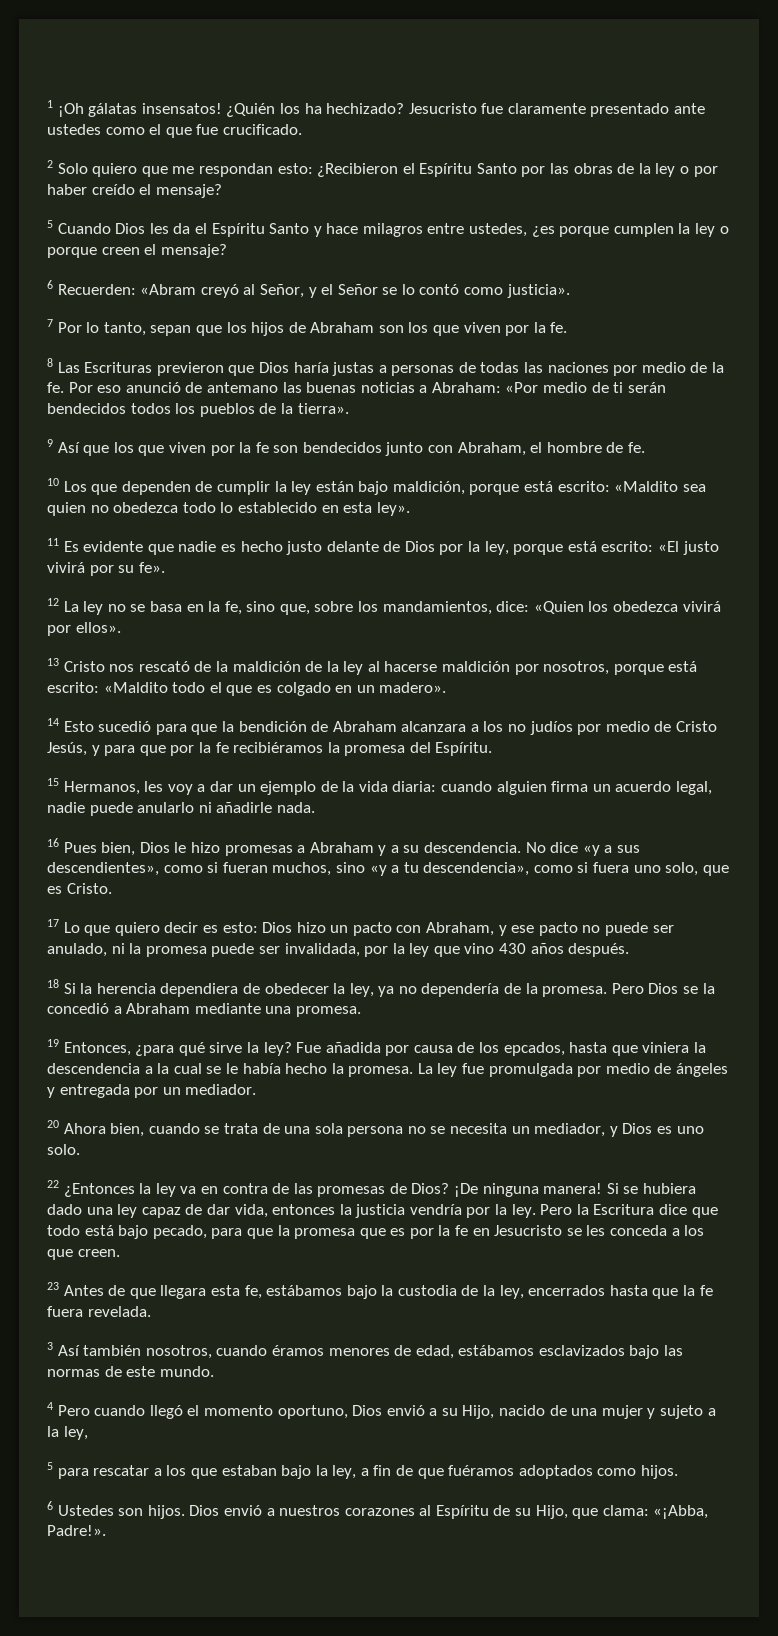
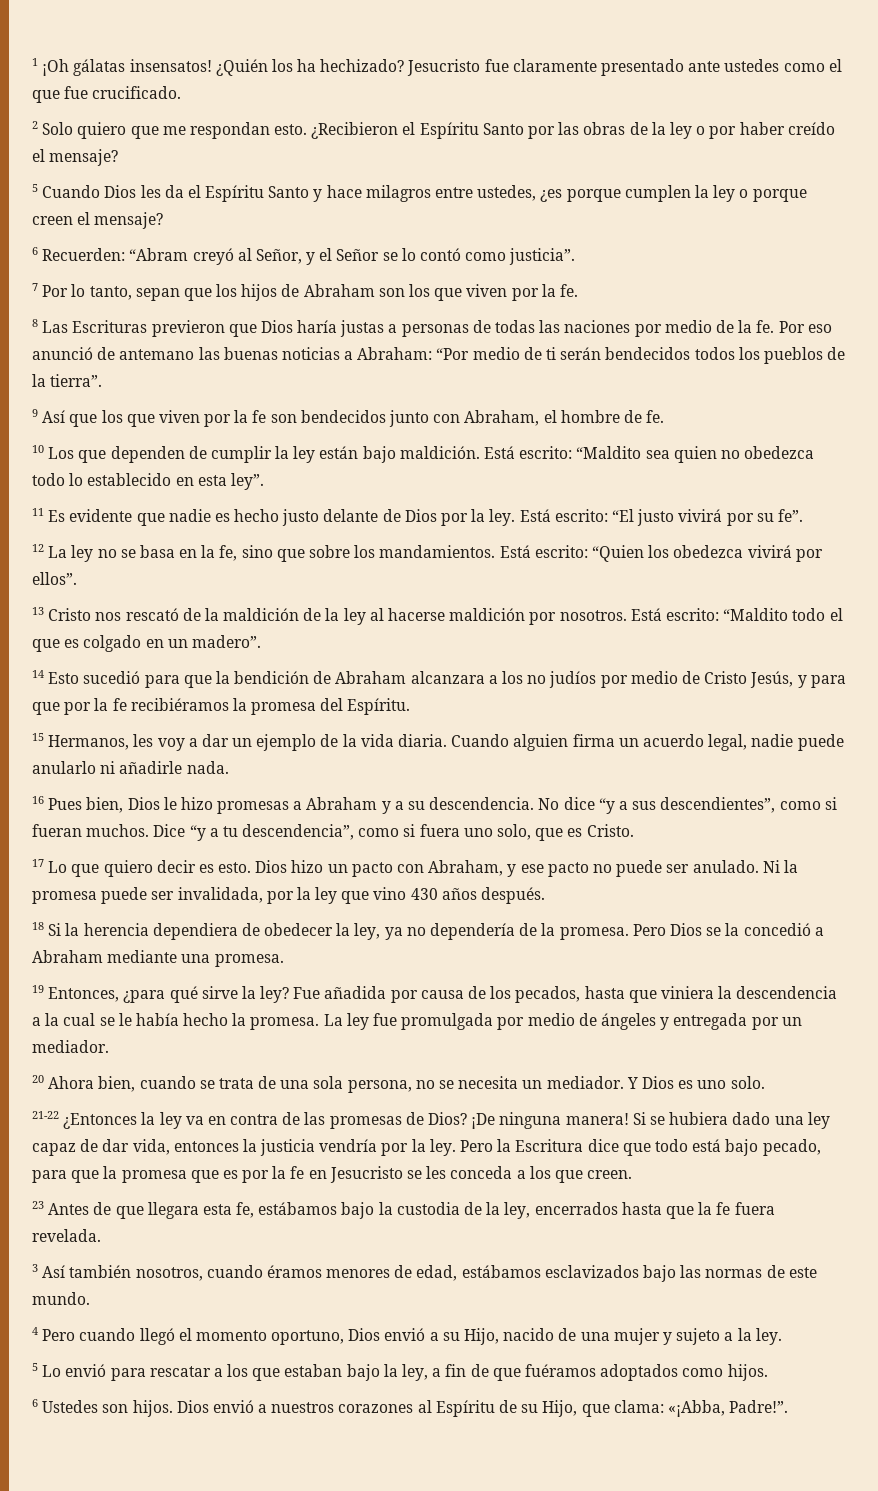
- 2 Solo quiero que me respondan esto: ¿Recibieron el Espíritu Santo por las obras de la ley o por haber creído el mensaje?
+ 2 Solo quiero que me respondan esto. ¿Recibieron el Espíritu Santo por las obras de la ley o por haber creído el mensaje?
- 6 Recuerden: «Abram creyó al Señor, y el Señor se lo contó como justicia».
+ 6 Recuerden: “Abram creyó al Señor, y el Señor se lo contó como justicia”.
- Por eso anunció de antemano las buenas noticias a Abraham: «Por medio de ti serán bendecidos todos los pueblos de la tierra».
+ Por eso anunció de antemano las buenas noticias a Abraham: “Por medio de ti serán bendecidos todos los pueblos de la tierra”.
- 10 Los que dependen de cumplir la ley están bajo maldición, porque está escrito: «Maldito sea quien no obedezca todo lo establecido en esta ley».
+ 10 Los que dependen de cumplir la ley están bajo maldición. Está escrito: “Maldito sea quien no obedezca todo lo establecido en esta ley”.
- 11 Es evidente que nadie es hecho justo delante de Dios por la ley, porque está escrito: «El justo vivirá por su fe».
+ 11 Es evidente que nadie es hecho justo delante de Dios por la ley. Está escrito: “El justo vivirá por su fe”.
- 12 La ley no se basa en la fe, sino que, sobre los mandamientos, dice: «Quien los obedezca vivirá por ellos».
+ 12 La ley no se basa en la fe, sino que sobre los mandamientos. Está escrito: “Quien los obedezca vivirá por ellos”.
- 13 Cristo nos rescató de la maldición de la ley al hacerse maldición por nosotros, porque está escrito: «Maldito todo el que es colgado en un madero».
+ 13 Cristo nos rescató de la maldición de la ley al hacerse maldición por nosotros. Está escrito: “Maldito todo el que es colgado en un madero”.
- 15 Hermanos, les voy a dar un ejemplo de la vida diaria: cuando alguien firma un acuerdo legal, nadie puede anularlo ni añadirle nada.
+ 15 Hermanos, les voy a dar un ejemplo de la vida diaria. Cuando alguien firma un acuerdo legal, nadie puede anularlo ni añadirle nada.
- No dice «y a sus descendientes», como si fueran muchos, sino «y a tu descendencia», como si fuera uno solo, que es Cristo.
+ No dice “y a sus descendientes”, como si fueran muchos. Dice “y a tu descendencia”, como si fuera uno solo, que es Cristo.
- 17 Lo que quiero decir es esto: Dios hizo un pacto con Abraham, y ese pacto no puede ser anulado, ni la promesa puede ser invalidada, por la ley que vino 430 años después.
+ 17 Lo que quiero decir es esto. Dios hizo un pacto con Abraham, y ese pacto no puede ser anulado. Ni la promesa puede ser invalidada, por la ley que vino 430 años después.
- Fue añadida por causa de los epcados, hasta que viniera la descendencia a la cual se le había hecho la promesa.
+ Fue añadida por causa de los pecados, hasta que viniera la descendencia a la cual se le había hecho la promesa.
- 20 Ahora bien, cuando se trata de una sola persona no se necesita un mediador, y Dios es uno solo.
+ 20 Ahora bien, cuando se trata de una sola persona, no se necesita un mediador. Y Dios es uno solo.
- 22 ¿Entonces la ley va en contra de las promesas de Dios?
+ 21-22 ¿Entonces la ley va en contra de las promesas de Dios?
- 4 Pero cuando llegó el momento oportuno, Dios envió a su Hijo, nacido de una mujer y sujeto a la ley,
- 5 para rescatar a los que estaban bajo la ley, a fin de que fuéramos adoptados como hijos.
+ 4 Pero cuando llegó el momento oportuno, Dios envió a su Hijo, nacido de una mujer y sujeto a la ley.
+ 5 Lo envió para rescatar a los que estaban bajo la ley, a fin de que fuéramos adoptados como hijos.
- Dios envió a nuestros corazones al Espíritu de su Hijo, que clama: «¡Abba, Padre!».
+ Dios envió a nuestros corazones al Espíritu de su Hijo, que clama: «¡Abba, Padre!”.

